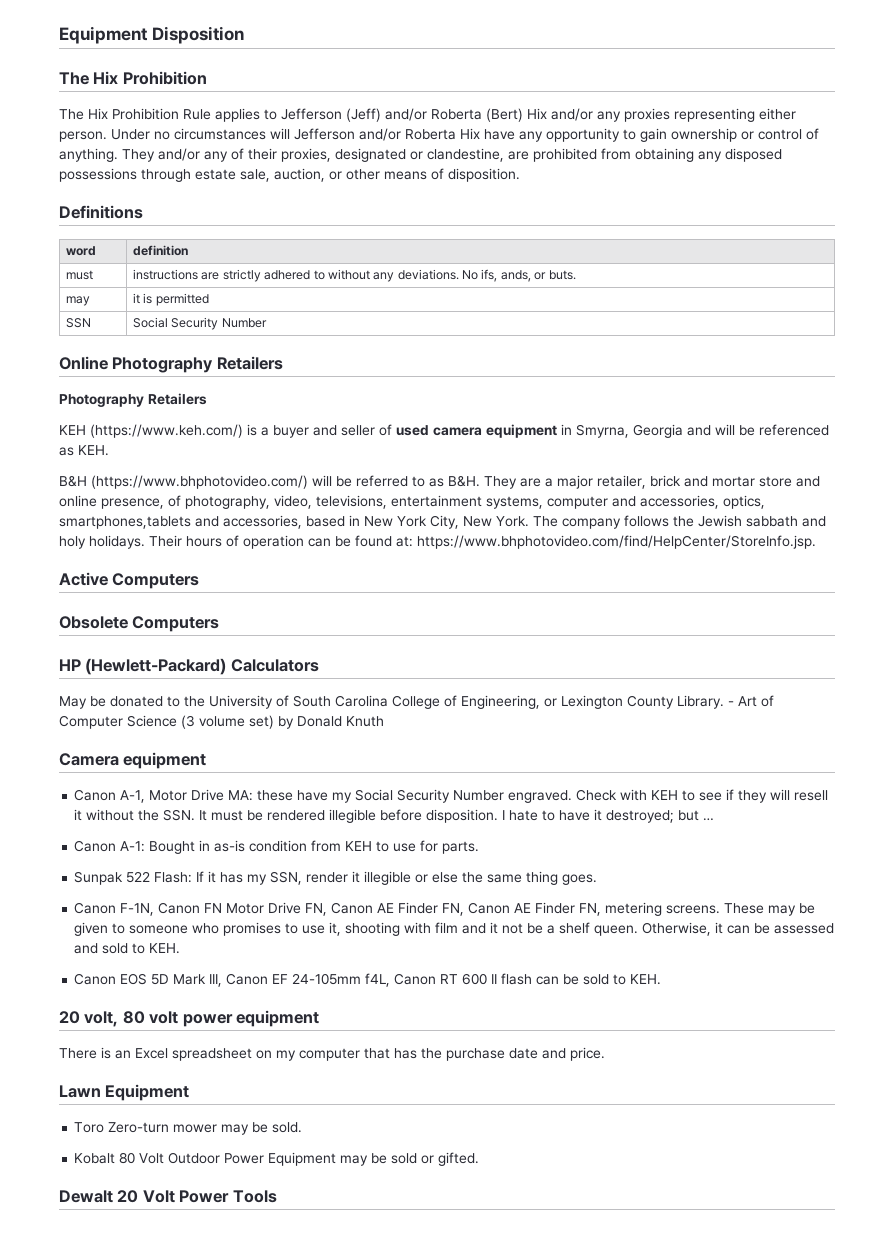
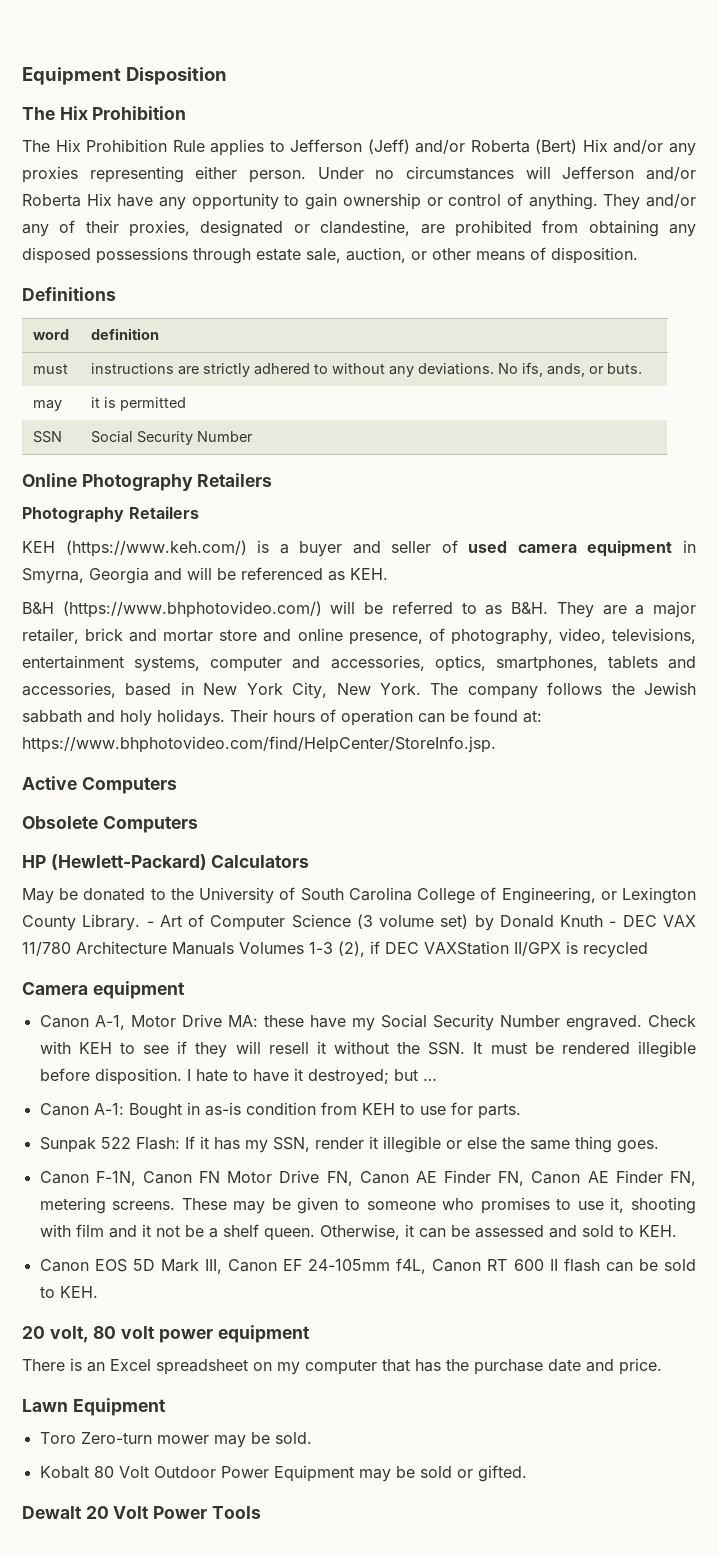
- B&H (https://www.bhphotovideo.com/) will be referred to as B&H. They are a major retailer, brick and mortar store and online presence, of photography, video, televisions, entertainment systems, computer and accessories, optics, smartphones,tablets and accessories, based in New York City, New York.
+ B&H (https://www.bhphotovideo.com/) will be referred to as B&H. They are a major retailer, brick and mortar store and online presence, of photography, video, televisions, entertainment systems, computer and accessories, optics, smartphones, tablets and accessories, based in New York City, New York.
- - Art of Computer Science (3 volume set) by Donald Knuth
+ - Art of Computer Science (3 volume set) by Donald Knuth - DEC VAX 11/780 Architecture Manuals Volumes 1-3 (2), if DEC VAXStation II/GPX is recycled

